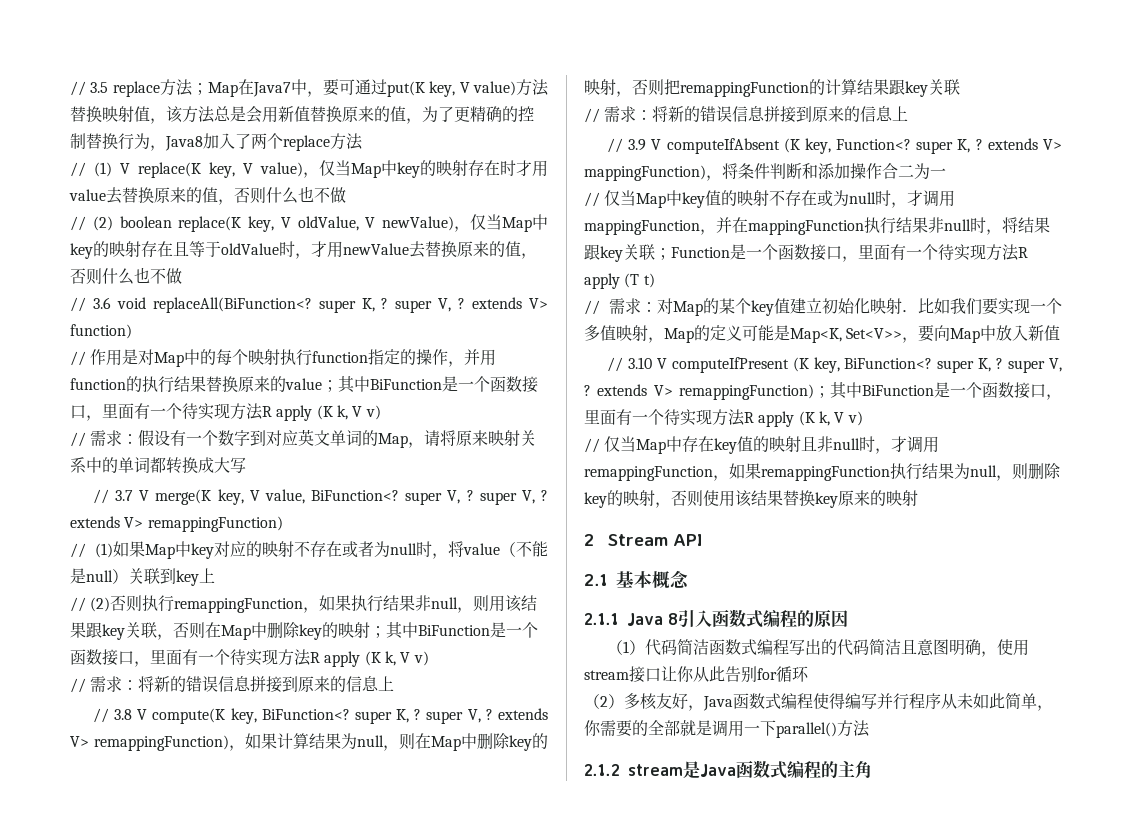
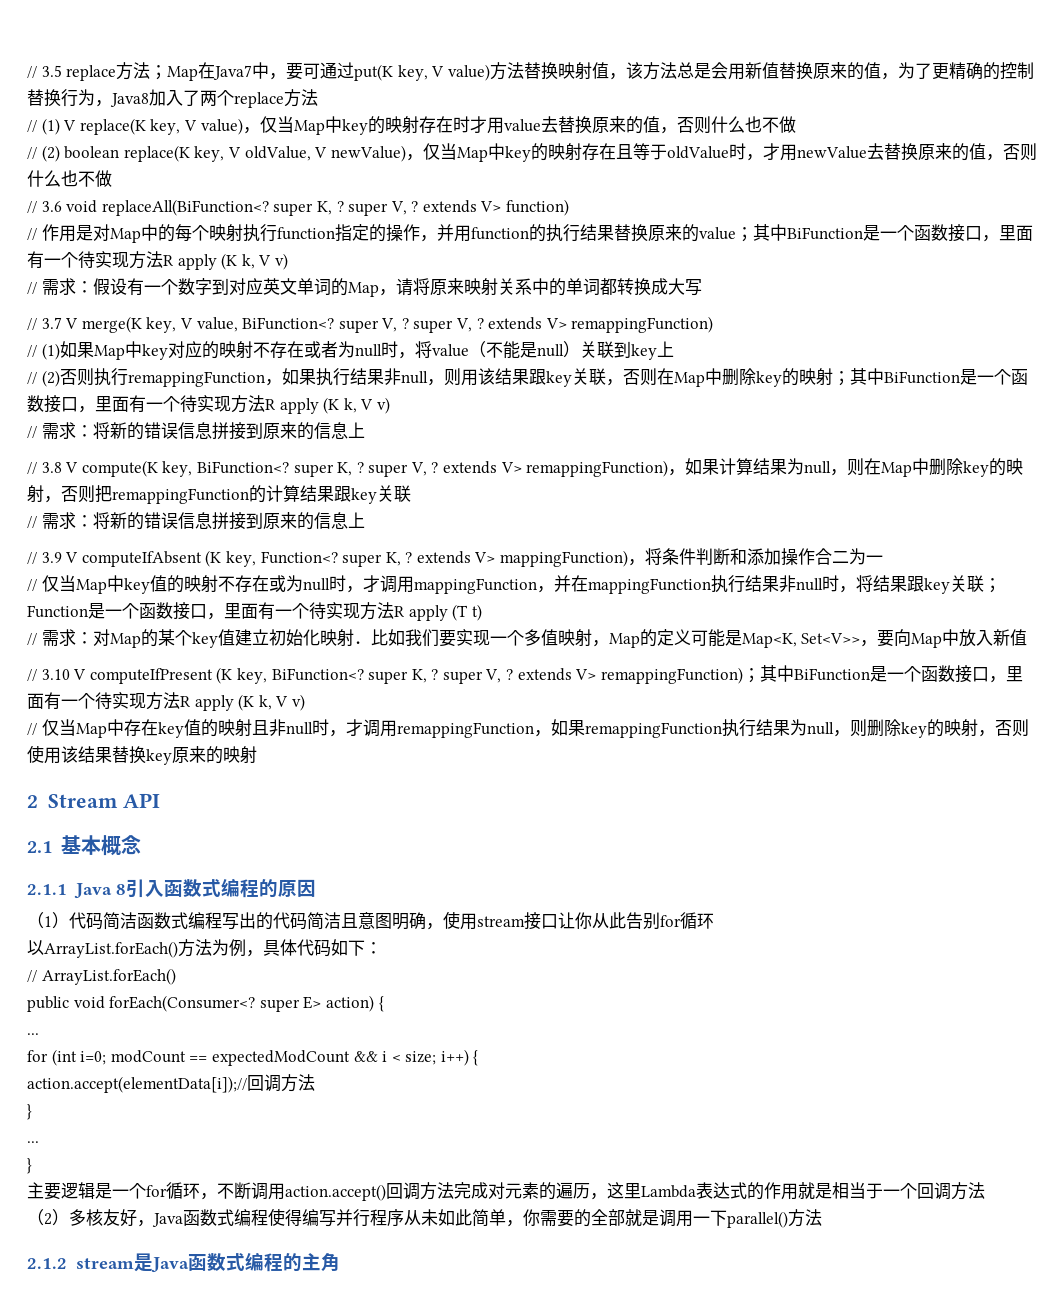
+ 以ArrayList.forEach()方法为例，具体代码如下：
+ // ArrayList.forEach()
+ public void forEach(Consumer<? super E> action) {
+ ...
+ for (int i=0; modCount == expectedModCount && i < size; i++) {
+ action.accept(elementData[i]);//回调方法
+ }
+ ...
+ }
+ 主要逻辑是一个for循环，不断调用action.accept()回调方法完成对元素的遍历，这里Lambda表达式的作用就是相当于一个回调方法

